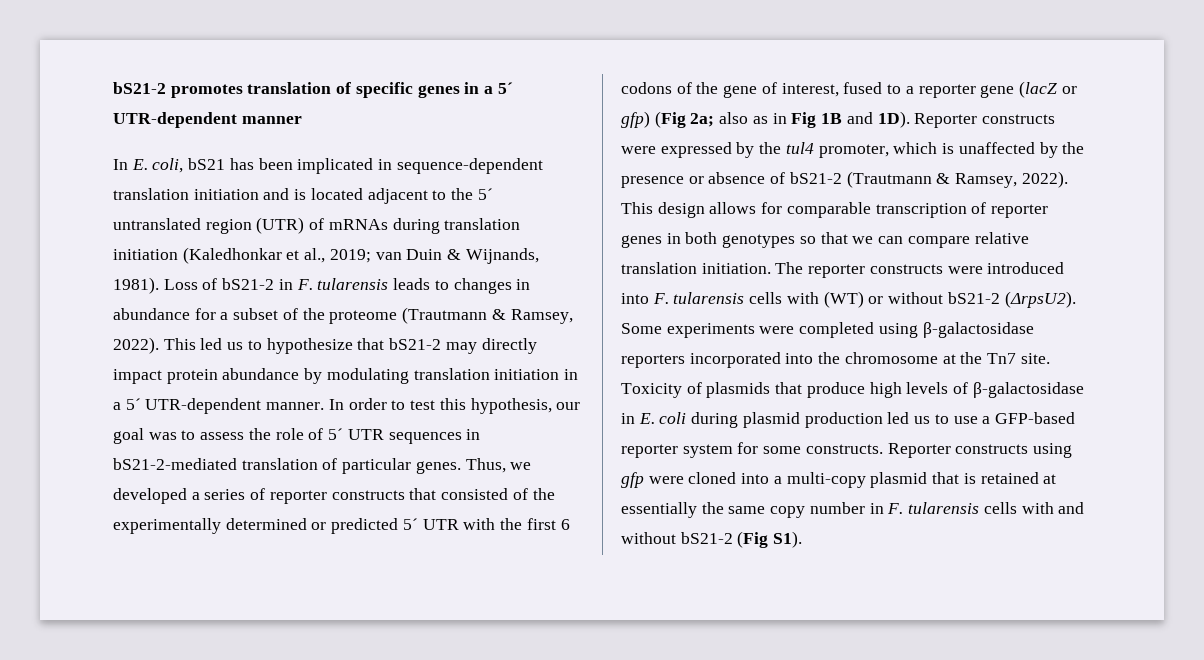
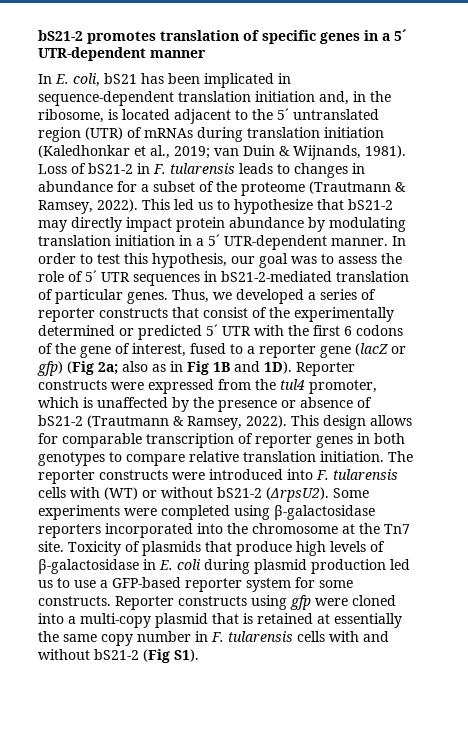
- In E. coli, bS21 has been implicated in sequence-dependent translation initiation and is located adjacent to the 5´ untranslated region (UTR) of mRNAs during translation initiation (Kaledhonkar et al., 2019; van Duin & Wijnands, 1981).
+ In E. coli, bS21 has been implicated in sequence-dependent translation initiation and, in the ribosome, is located adjacent to the 5´ untranslated region (UTR) of mRNAs during translation initiation (Kaledhonkar et al., 2019; van Duin & Wijnands, 1981).
- Thus, we developed a series of reporter constructs that consisted of the experimentally determined or predicted 5´ UTR with the first 6 codons of the gene of interest, fused to a reporter gene (lacZ or gfp) (Fig 2a; also as in Fig 1B and 1D).
+ Thus, we developed a series of reporter constructs that consist of the experimentally determined or predicted 5´ UTR with the first 6 codons of the gene of interest, fused to a reporter gene (lacZ or gfp) (Fig 2a; also as in Fig 1B and 1D).
- Reporter constructs were expressed by the tul4 promoter, which is unaffected by the presence or absence of bS21-2 (Trautmann & Ramsey, 2022).
+ Reporter constructs were expressed from the tul4 promoter, which is unaffected by the presence or absence of bS21-2 (Trautmann & Ramsey, 2022).
- This design allows for comparable transcription of reporter genes in both genotypes so that we can compare relative translation initiation.
+ This design allows for comparable transcription of reporter genes in both genotypes to compare relative translation initiation.

